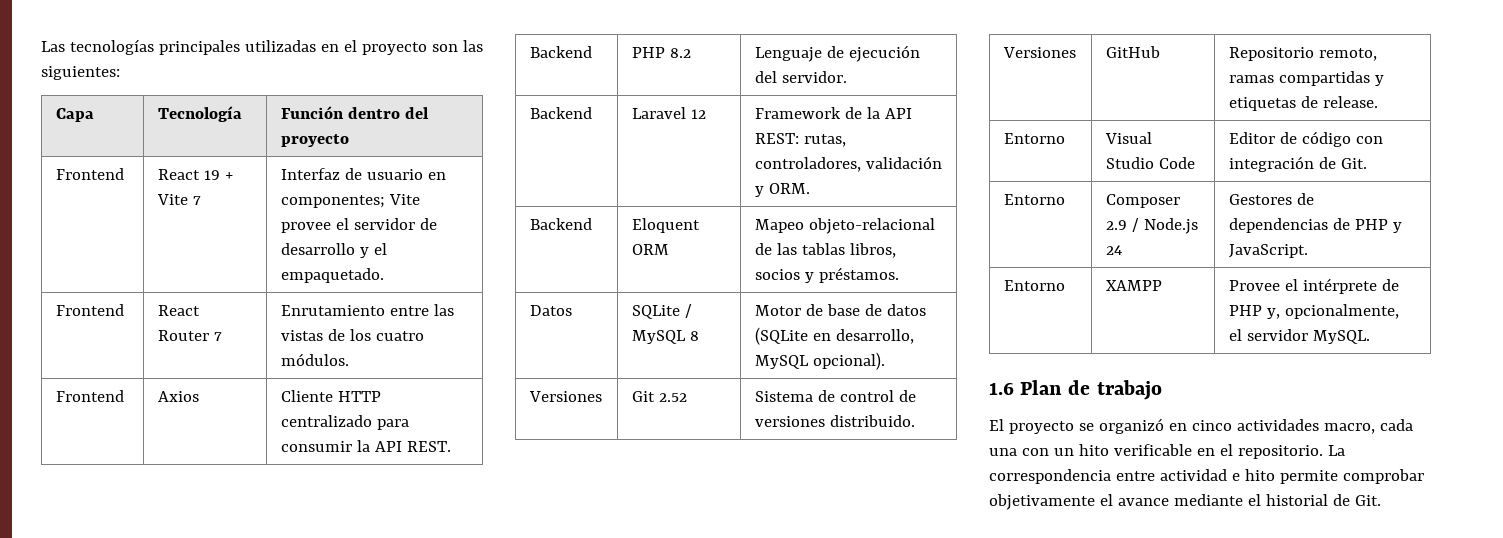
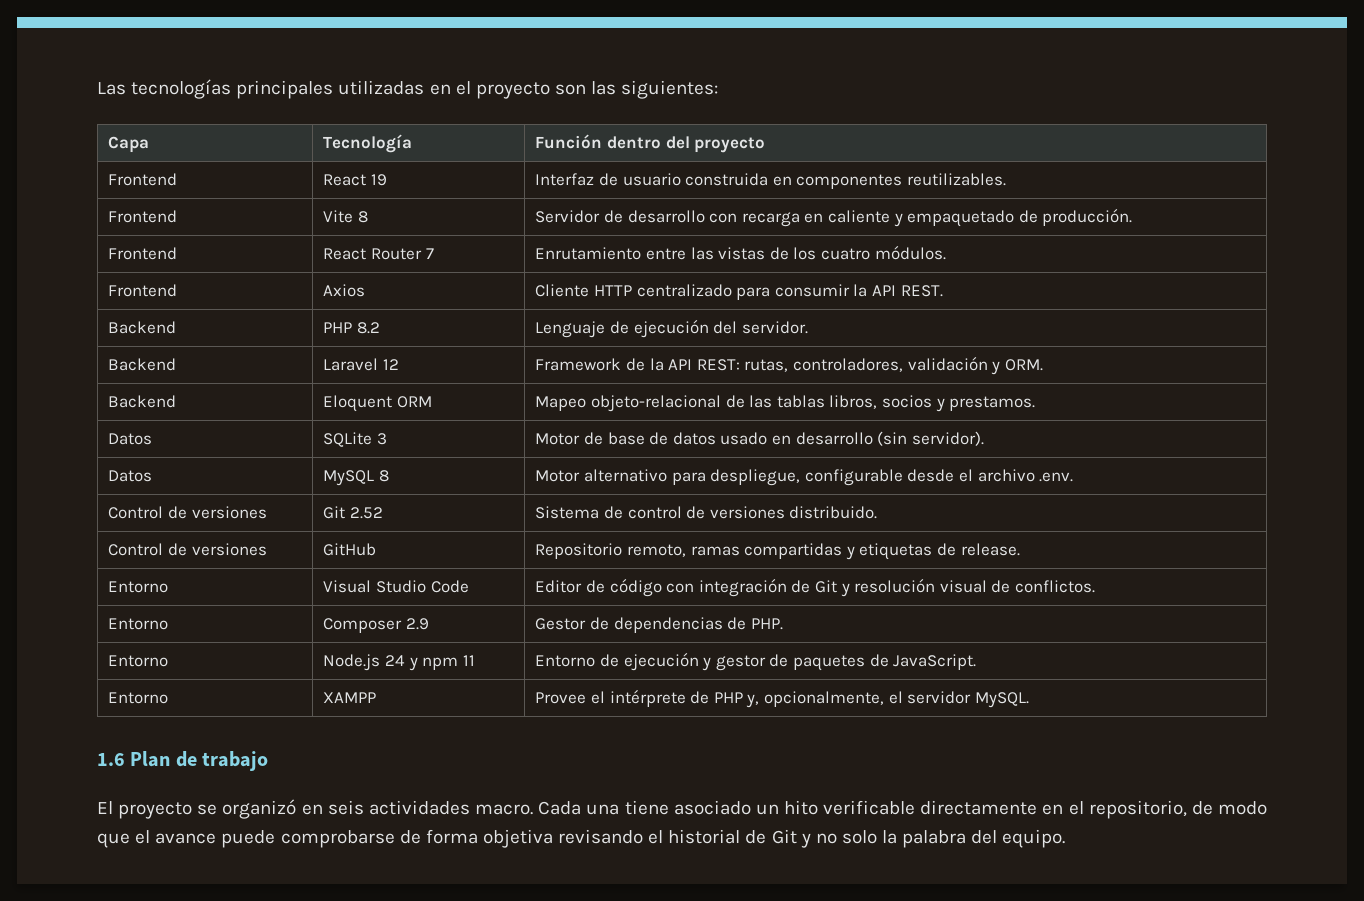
- Frontend | React 19 + Vite 7 | Interfaz de usuario en componentes; Vite provee el servidor de desarrollo y el empaquetado.
+ Frontend | React 19 | Interfaz de usuario construida en componentes reutilizables.
+ Frontend | Vite 8 | Servidor de desarrollo con recarga en caliente y empaquetado de producción.
- Backend | Eloquent ORM | Mapeo objeto-relacional de las tablas libros, socios y préstamos.
+ Backend | Eloquent ORM | Mapeo objeto-relacional de las tablas libros, socios y prestamos.
- Datos | SQLite / MySQL 8 | Motor de base de datos (SQLite en desarrollo, MySQL opcional).
- Versiones | Git 2.52 | Sistema de control de versiones distribuido.
+ Datos | SQLite 3 | Motor de base de datos usado en desarrollo (sin servidor).
+ Datos | MySQL 8 | Motor alternativo para despliegue, configurable desde el archivo .env.
+ Control de versiones | Git 2.52 | Sistema de control de versiones distribuido.
- Versiones | GitHub | Repositorio remoto, ramas compartidas y etiquetas de release.
+ Control de versiones | GitHub | Repositorio remoto, ramas compartidas y etiquetas de release.
- Entorno | Visual Studio Code | Editor de código con integración de Git.
- Entorno | Composer 2.9 / Node.js 24 | Gestores de dependencias de PHP y JavaScript.
+ Entorno | Visual Studio Code | Editor de código con integración de Git y resolución visual de conflictos.
+ Entorno | Composer 2.9 | Gestor de dependencias de PHP.
+ Entorno | Node.js 24 y npm 11 | Entorno de ejecución y gestor de paquetes de JavaScript.
- El proyecto se organizó en cinco actividades macro, cada una con un hito verificable en el repositorio. La correspondencia entre actividad e hito permite comprobar objetivamente el avance mediante el historial de Git.
+ El proyecto se organizó en seis actividades macro. Cada una tiene asociado un hito verificable directamente en el repositorio, de modo que el avance puede comprobarse de forma objetiva revisando el historial de Git y no solo la palabra del equipo.

